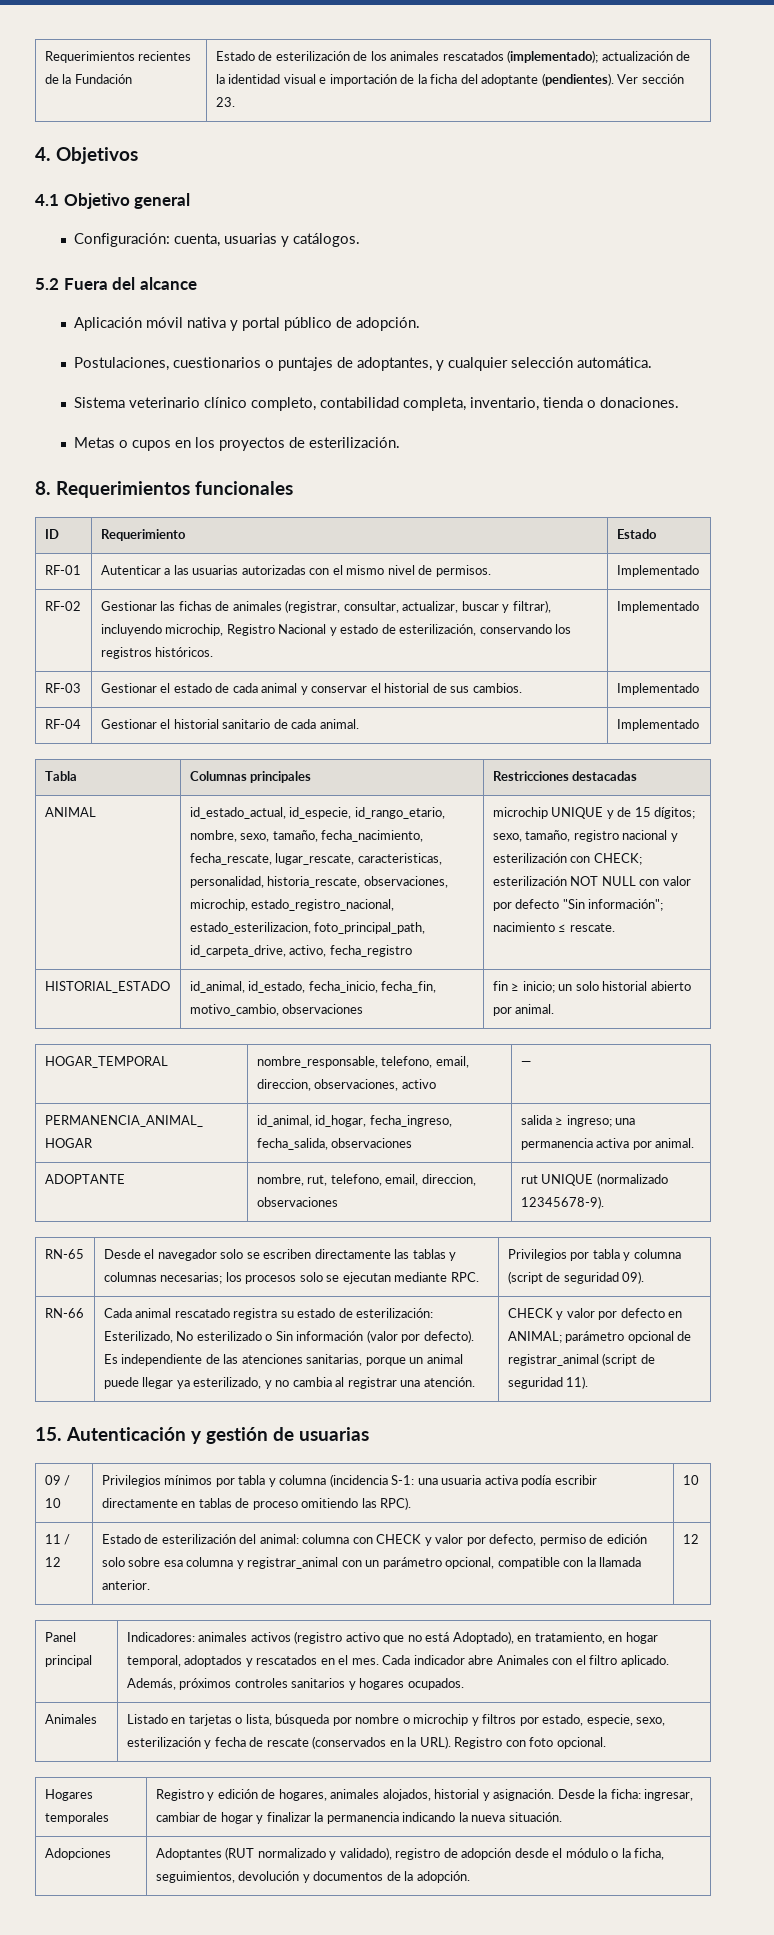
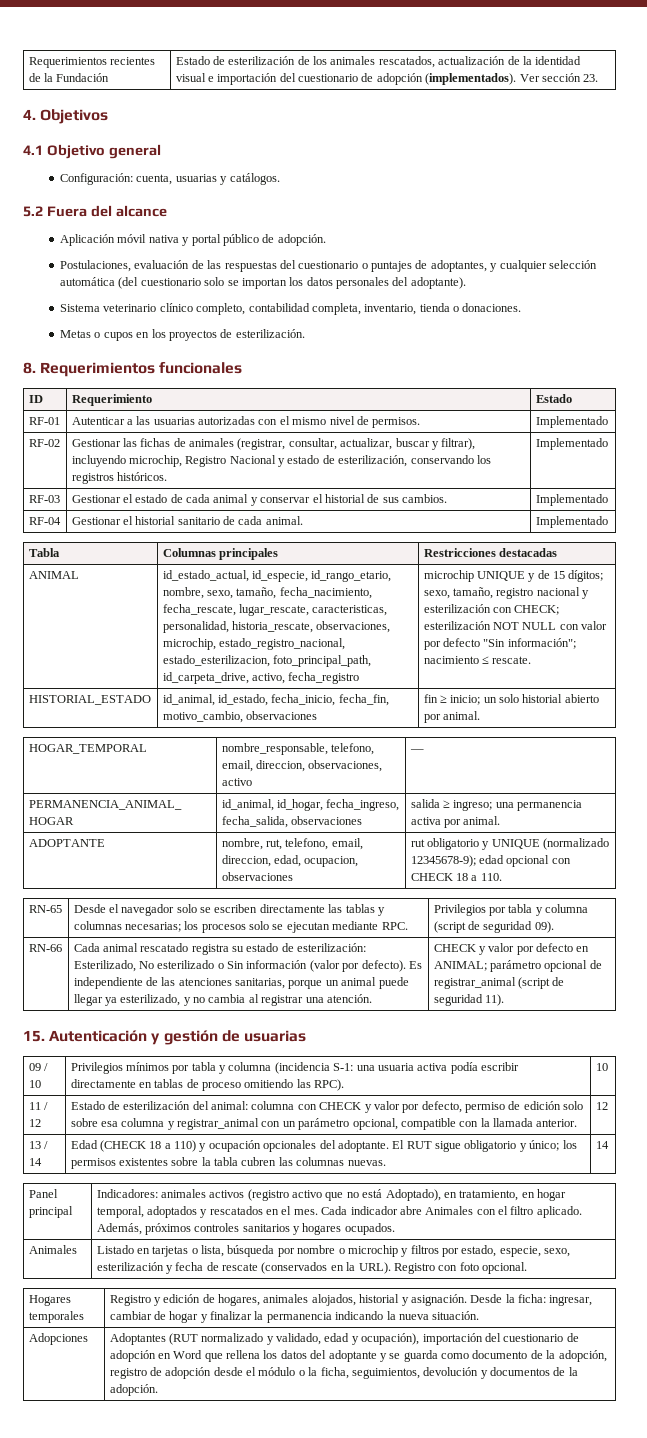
- Requerimientos recientes de la Fundación | Estado de esterilización de los animales rescatados (implementado); actualización de la identidad visual e importación de la ficha del adoptante (pendientes). Ver sección 23.
+ Requerimientos recientes de la Fundación | Estado de esterilización de los animales rescatados, actualización de la identidad visual e importación del cuestionario de adopción (implementados). Ver sección 23.
- Postulaciones, cuestionarios o puntajes de adoptantes, y cualquier selección automática.
+ Postulaciones, evaluación de las respuestas del cuestionario o puntajes de adoptantes, y cualquier selección automática (del cuestionario solo se importan los datos personales del adoptante).
- ADOPTANTE | nombre, rut, telefono, email, direccion, observaciones | rut UNIQUE (normalizado 12345678-9).
+ ADOPTANTE | nombre, rut, telefono, email, direccion, edad, ocupacion, observaciones | rut obligatorio y UNIQUE (normalizado 12345678-9); edad opcional con CHECK 18 a 110.
+ 13 / 14 | Edad (CHECK 18 a 110) y ocupación opcionales del adoptante. El RUT sigue obligatorio y único; los permisos existentes sobre la tabla cubren las columnas nuevas. | 14
- Adoptantes (RUT normalizado y validado), registro de adopción desde el módulo o la ficha, seguimientos, devolución y documentos de la adopción.
+ Adoptantes (RUT normalizado y validado, edad y ocupación), importación del cuestionario de adopción en Word que rellena los datos del adoptante y se guarda como documento de la adopción, registro de adopción desde el módulo o la ficha, seguimientos, devolución y documentos de la adopción.

